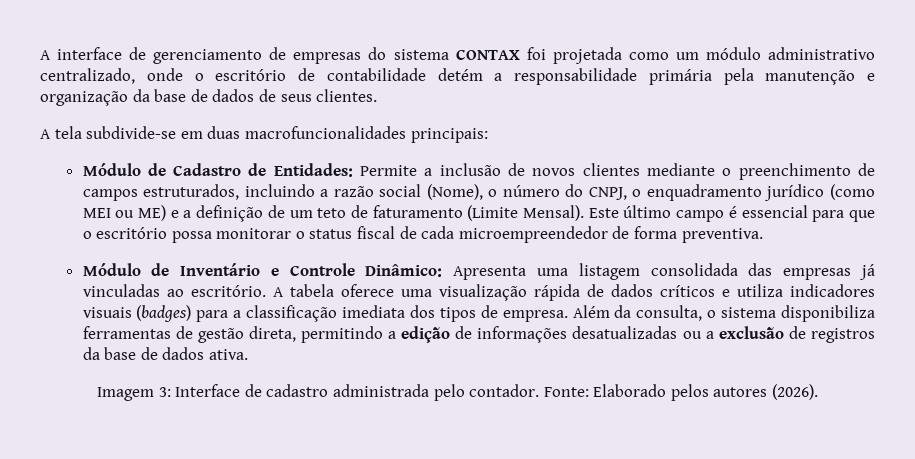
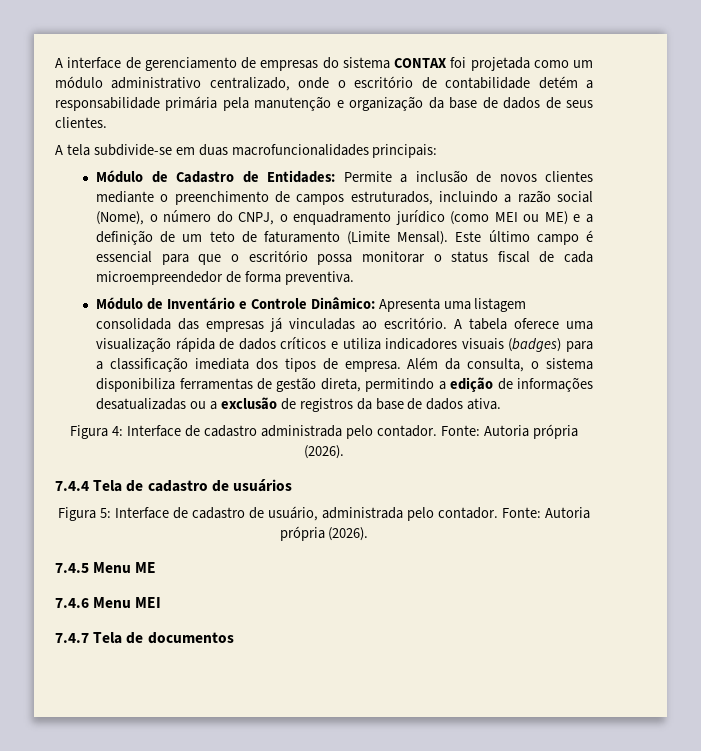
- Imagem 3: Interface de cadastro administrada pelo contador. Fonte: Elaborado pelos autores (2026).
+ Figura 4: Interface de cadastro administrada pelo contador. Fonte: Autoria própria (2026).
+ 7.4.4 Tela de cadastro de usuários
+ Figura 5: Interface de cadastro de usuário, administrada pelo contador. Fonte: Autoria própria (2026).
+ 7.4.5 Menu ME
+ 7.4.6 Menu MEI
+ 7.4.7 Tela de documentos

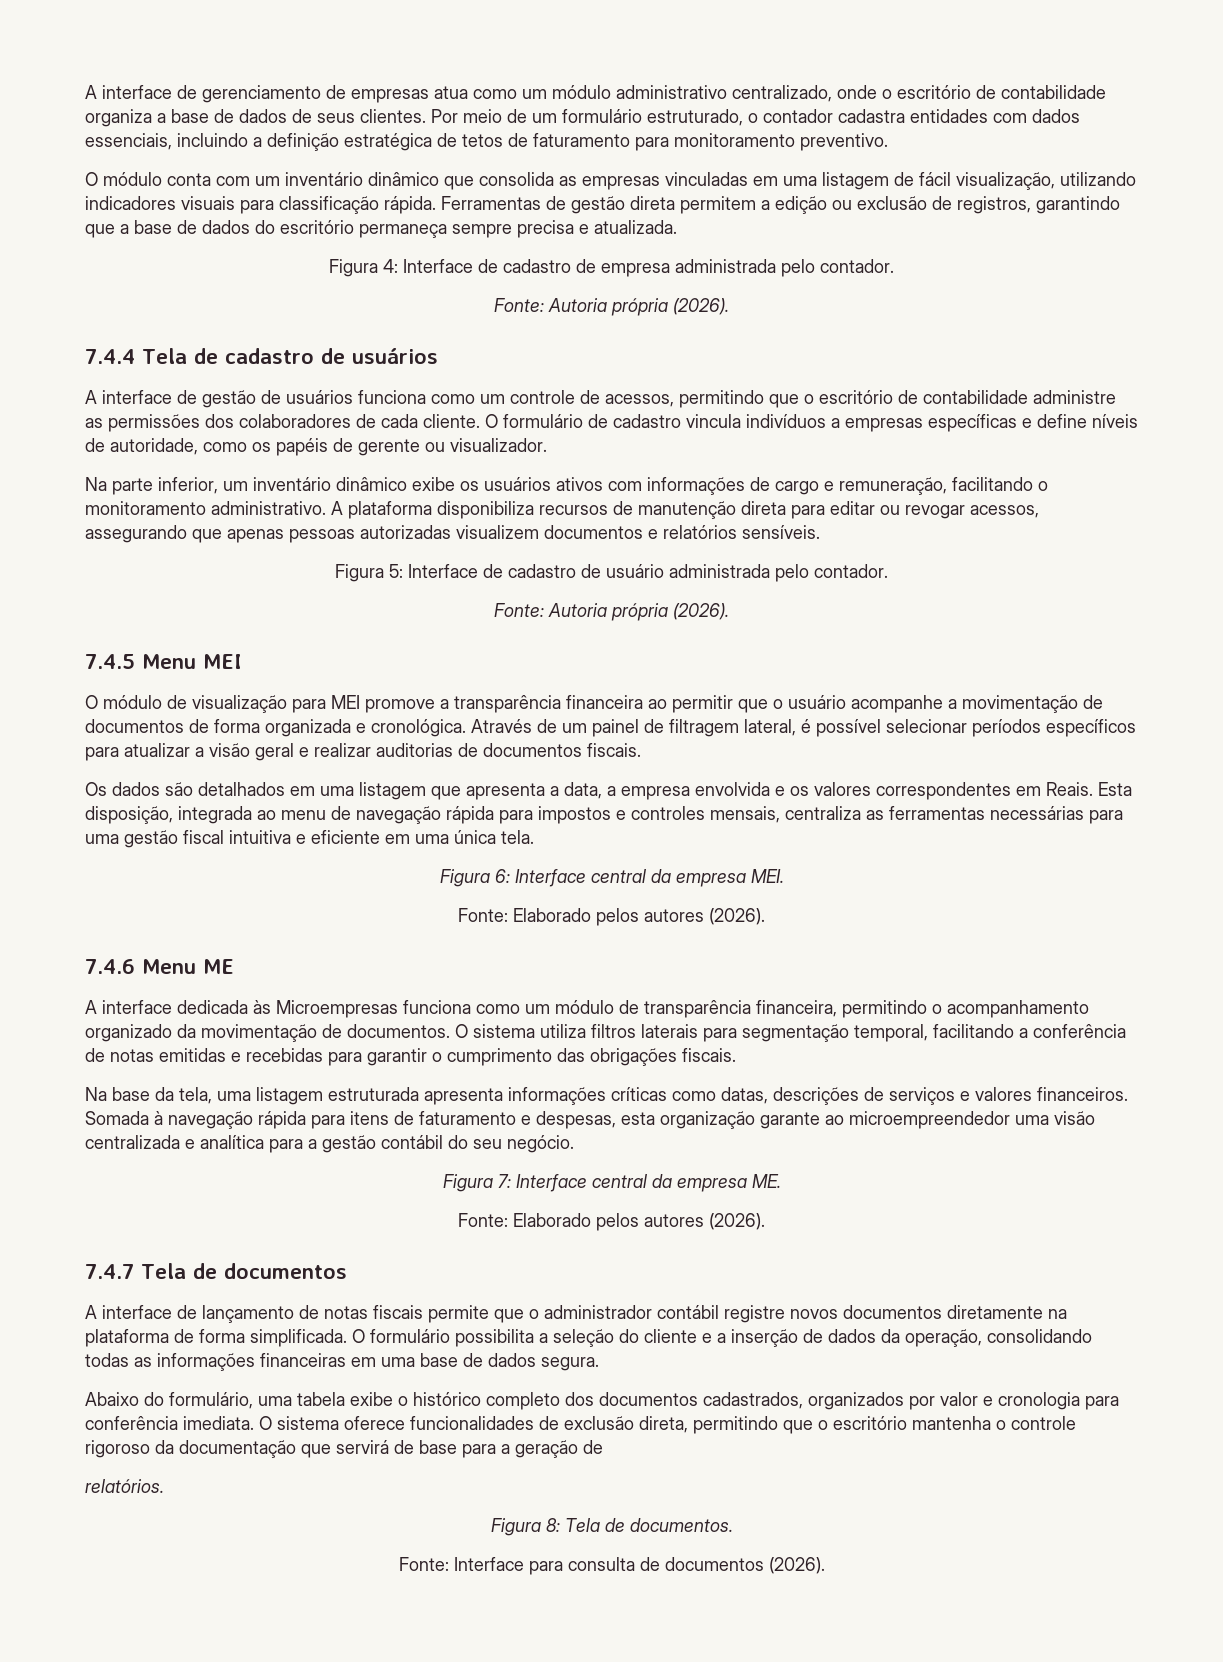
- A interface de gerenciamento de empresas do sistema CONTAX foi projetada como um módulo administrativo centralizado, onde o escritório de contabilidade detém a responsabilidade primária pela manutenção e organização da base de dados de seus clientes.
- A tela subdivide-se em duas macrofuncionalidades principais:
- Módulo de Cadastro de Entidades: Permite a inclusão de novos clientes mediante o preenchimento de campos estruturados, incluindo a razão social (Nome), o número do CNPJ, o enquadramento jurídico (como MEI ou ME) e a definição de um teto de faturamento (Limite Mensal). Este último campo é essencial para que o escritório possa monitorar o status fiscal de cada microempreendedor de forma preventiva.
- Módulo de Inventário e Controle Dinâmico: Apresenta uma listagem consolidada das empresas já vinculadas ao escritório. A tabela oferece uma visualização rápida de dados críticos e utiliza indicadores visuais (badges) para a classificação imediata dos tipos de empresa. Além da consulta, o sistema disponibiliza ferramentas de gestão direta, permitindo a edição de informações desatualizadas ou a exclusão de registros da base de dados ativa.
+ A interface de gerenciamento de empresas atua como um módulo administrativo centralizado, onde o escritório de contabilidade organiza a base de dados de seus clientes. Por meio de um formulário estruturado, o contador cadastra entidades com dados essenciais, incluindo a definição estratégica de tetos de faturamento para monitoramento preventivo.
+ O módulo conta com um inventário dinâmico que consolida as empresas vinculadas em uma listagem de fácil visualização, utilizando indicadores visuais para classificação rápida. Ferramentas de gestão direta permitem a edição ou exclusão de registros, garantindo que a base de dados do escritório permaneça sempre precisa e atualizada.
- Figura 4: Interface de cadastro administrada pelo contador. Fonte: Autoria própria (2026).
+ Figura 4: Interface de cadastro de empresa administrada pelo contador.
+ Fonte: Autoria própria (2026).
+ A interface de gestão de usuários funciona como um controle de acessos, permitindo que o escritório de contabilidade administre as permissões dos colaboradores de cada cliente. O formulário de cadastro vincula indivíduos a empresas específicas e define níveis de autoridade, como os papéis de gerente ou visualizador.
+ Na parte inferior, um inventário dinâmico exibe os usuários ativos com informações de cargo e remuneração, facilitando o monitoramento administrativo. A plataforma disponibiliza recursos de manutenção direta para editar ou revogar acessos, assegurando que apenas pessoas autorizadas visualizem documentos e relatórios sensíveis.
- Figura 5: Interface de cadastro de usuário, administrada pelo contador. Fonte: Autoria própria (2026).
+ Figura 5: Interface de cadastro de usuário administrada pelo contador.
+ Fonte: Autoria própria (2026).
- 7.4.5 Menu ME
- 7.4.6 Menu MEI
+ 7.4.5 Menu MEI
+ O módulo de visualização para MEI promove a transparência financeira ao permitir que o usuário acompanhe a movimentação de documentos de forma organizada e cronológica. Através de um painel de filtragem lateral, é possível selecionar períodos específicos para atualizar a visão geral e realizar auditorias de documentos fiscais.
+ Os dados são detalhados em uma listagem que apresenta a data, a empresa envolvida e os valores correspondentes em Reais. Esta disposição, integrada ao menu de navegação rápida para impostos e controles mensais, centraliza as ferramentas necessárias para uma gestão fiscal intuitiva e eficiente em uma única tela.
+ Figura 6: Interface central da empresa MEI.
+ Fonte: Elaborado pelos autores (2026).
+ 7.4.6 Menu ME
+ A interface dedicada às Microempresas funciona como um módulo de transparência financeira, permitindo o acompanhamento organizado da movimentação de documentos. O sistema utiliza filtros laterais para segmentação temporal, facilitando a conferência de notas emitidas e recebidas para garantir o cumprimento das obrigações fiscais.
+ Na base da tela, uma listagem estruturada apresenta informações críticas como datas, descrições de serviços e valores financeiros. Somada à navegação rápida para itens de faturamento e despesas, esta organização garante ao microempreendedor uma visão centralizada e analítica para a gestão contábil do seu negócio.
+ Figura 7: Interface central da empresa ME.
+ Fonte: Elaborado pelos autores (2026).
  7.4.7 Tela de documentos
+ A interface de lançamento de notas fiscais permite que o administrador contábil registre novos documentos diretamente na plataforma de forma simplificada. O formulário possibilita a seleção do cliente e a inserção de dados da operação, consolidando todas as informações financeiras em uma base de dados segura.
+ Abaixo do formulário, uma tabela exibe o histórico completo dos documentos cadastrados, organizados por valor e cronologia para conferência imediata. O sistema oferece funcionalidades de exclusão direta, permitindo que o escritório mantenha o controle rigoroso da documentação que servirá de base para a geração de
+ relatórios.
+ Figura 8: Tela de documentos.
+ Fonte: Interface para consulta de documentos (2026).

